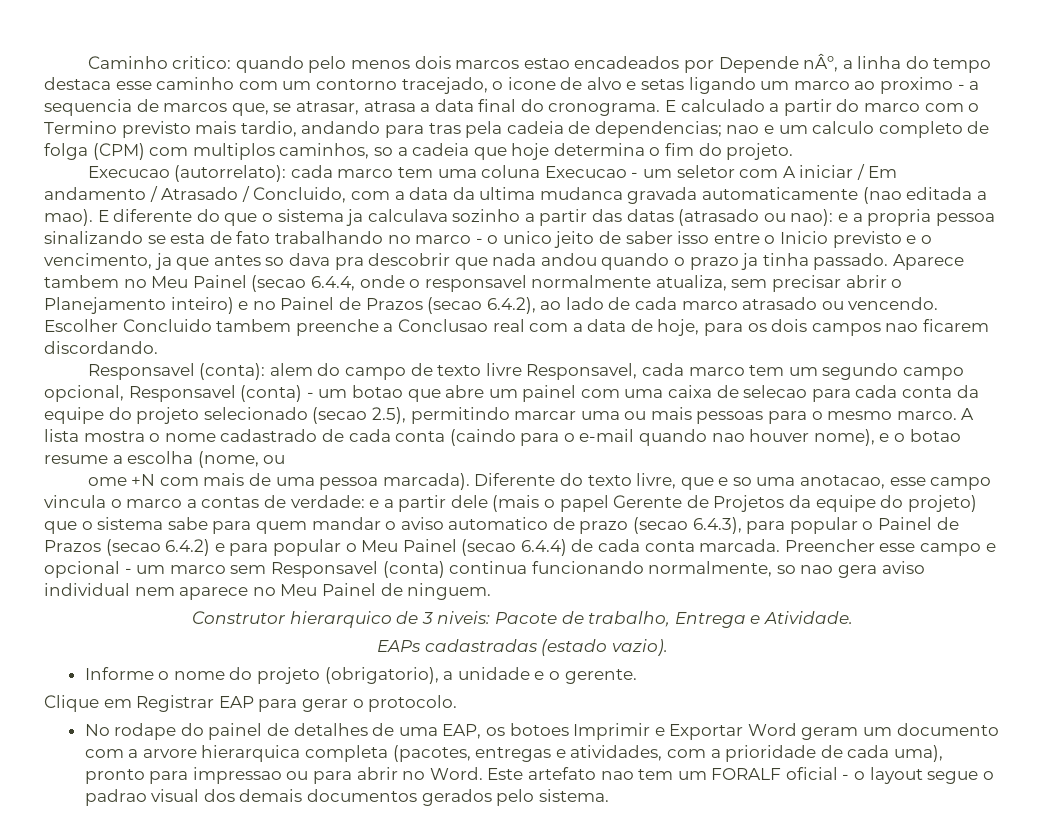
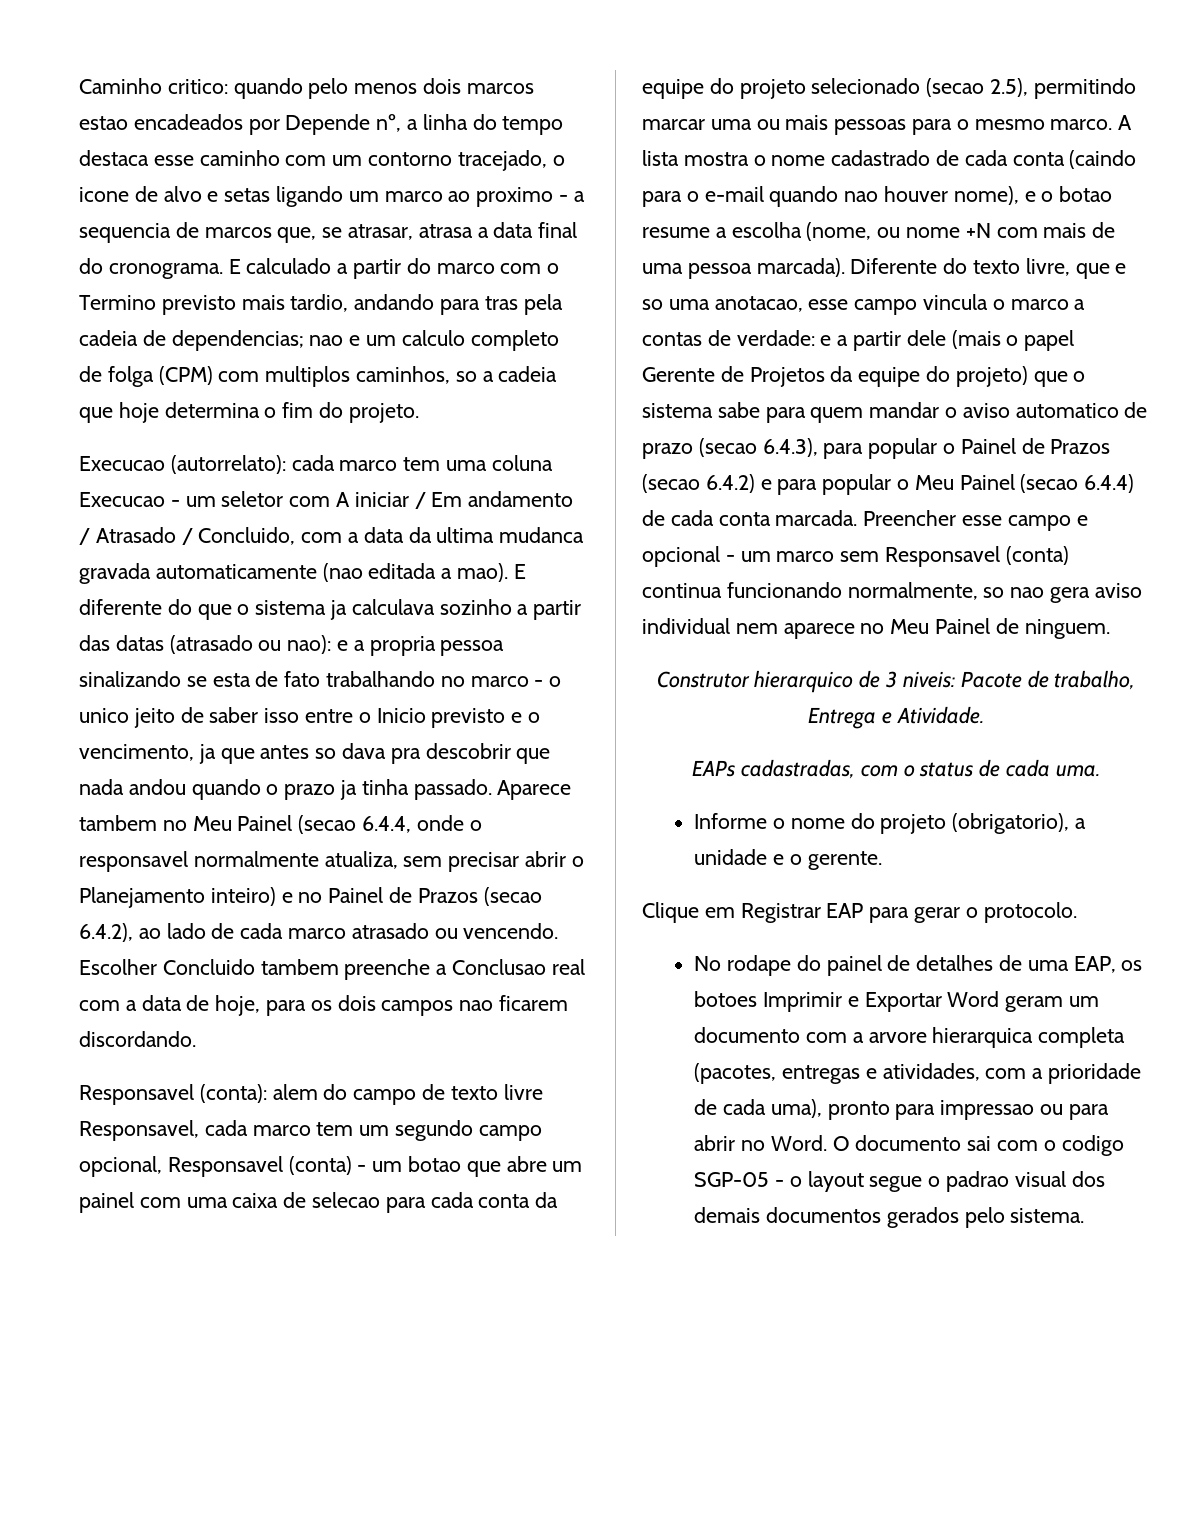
- Caminho critico: quando pelo menos dois marcos estao encadeados por Depende nÂº, a linha do tempo destaca esse caminho com um contorno tracejado, o icone de alvo e setas ligando um marco ao proximo - a sequencia de marcos que, se atrasar, atrasa a data final do cronograma.
+ Caminho critico: quando pelo menos dois marcos estao encadeados por Depende nº, a linha do tempo destaca esse caminho com um contorno tracejado, o icone de alvo e setas ligando um marco ao proximo - a sequencia de marcos que, se atrasar, atrasa a data final do cronograma.
- A lista mostra o nome cadastrado de cada conta (caindo para o e-mail quando nao houver nome), e o botao resume a escolha (nome, ou
- ome +N com mais de uma pessoa marcada).
+ A lista mostra o nome cadastrado de cada conta (caindo para o e-mail quando nao houver nome), e o botao resume a escolha (nome, ou nome +N com mais de uma pessoa marcada).
- EAPs cadastradas (estado vazio).
+ EAPs cadastradas, com o status de cada uma.
- Este artefato nao tem um FORALF oficial - o layout segue o padrao visual dos demais documentos gerados pelo sistema.
+ O documento sai com o codigo SGP-05 - o layout segue o padrao visual dos demais documentos gerados pelo sistema.

